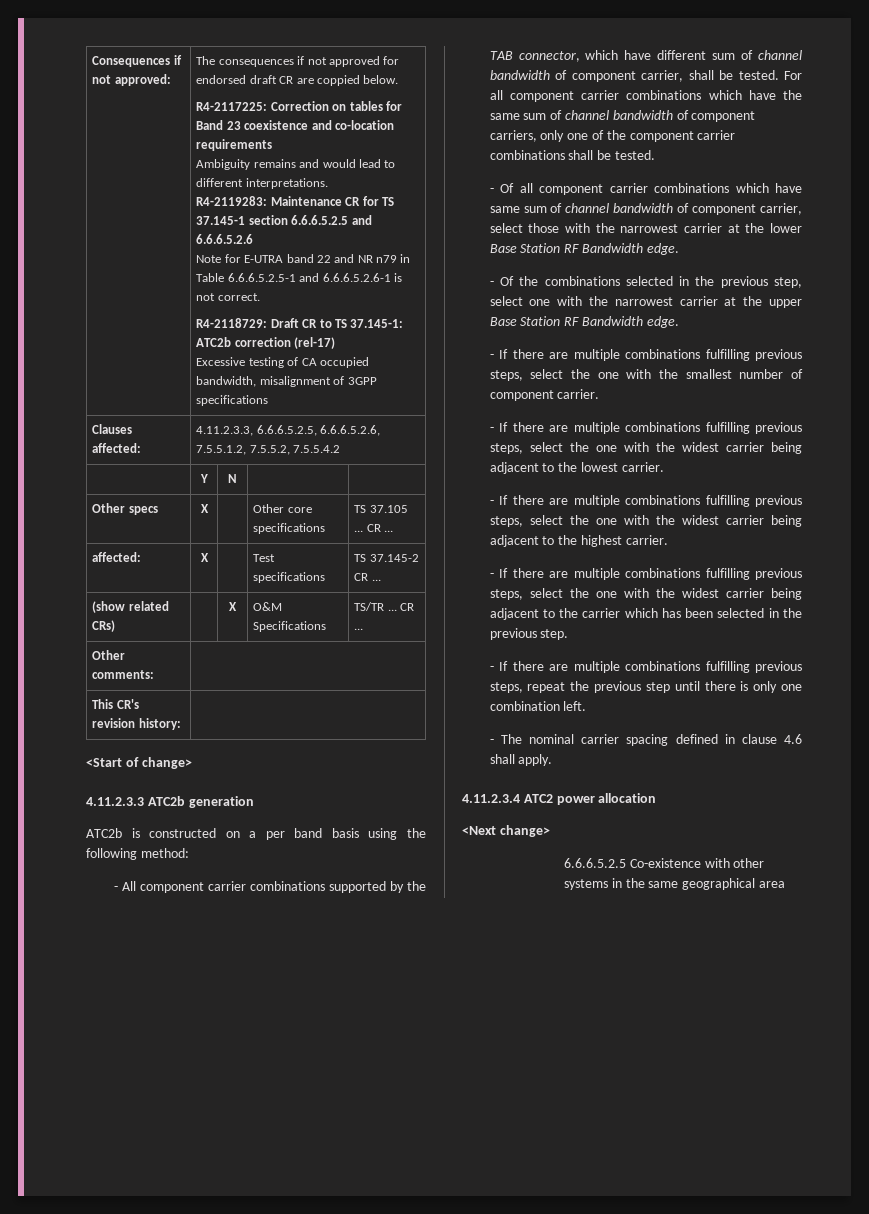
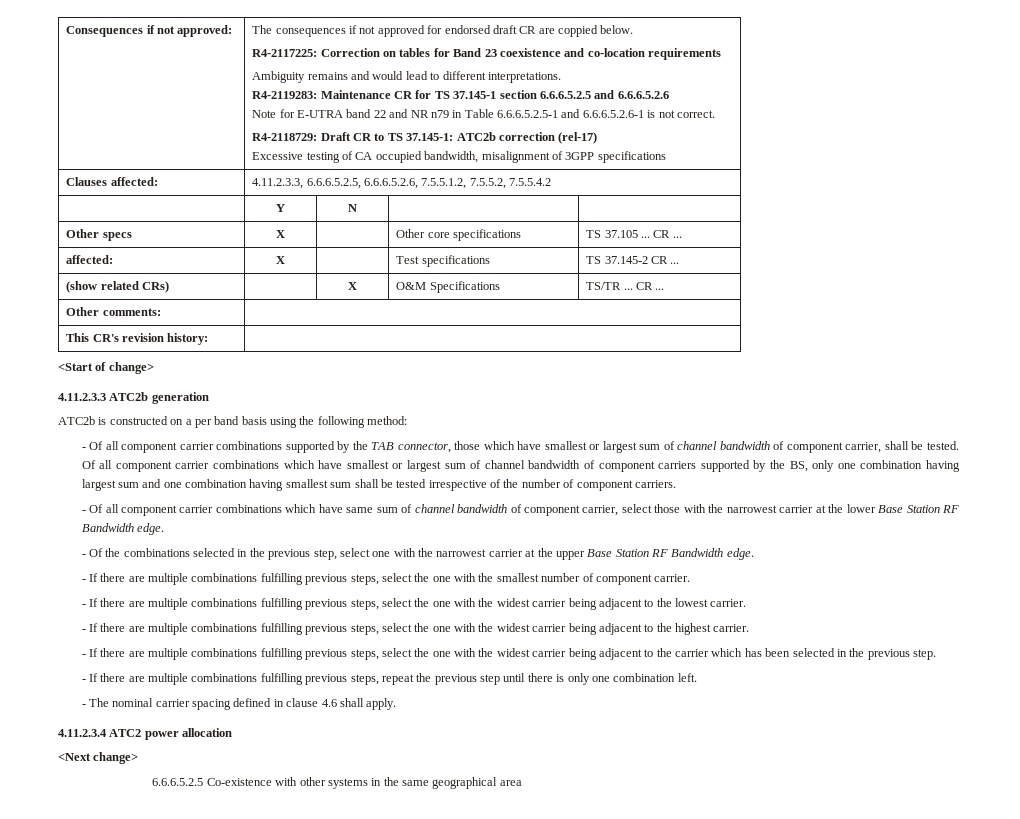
- - All component carrier combinations supported by the TAB connector, which have different sum of channel bandwidth of component carrier, shall be tested.
+ - Of all component carrier combinations supported by the TAB connector, those which have smallest or largest sum of channel bandwidth of component carrier, shall be tested.
- For all component carrier combinations which have the same sum of channel bandwidth of component carriers, only one of the component carrier combinations shall be tested.
+ Of all component carrier combinations which have smallest or largest sum of channel bandwidth of component carriers supported by the BS, only one combination having largest sum and one combination having smallest sum shall be tested irrespective of the number of component carriers.

